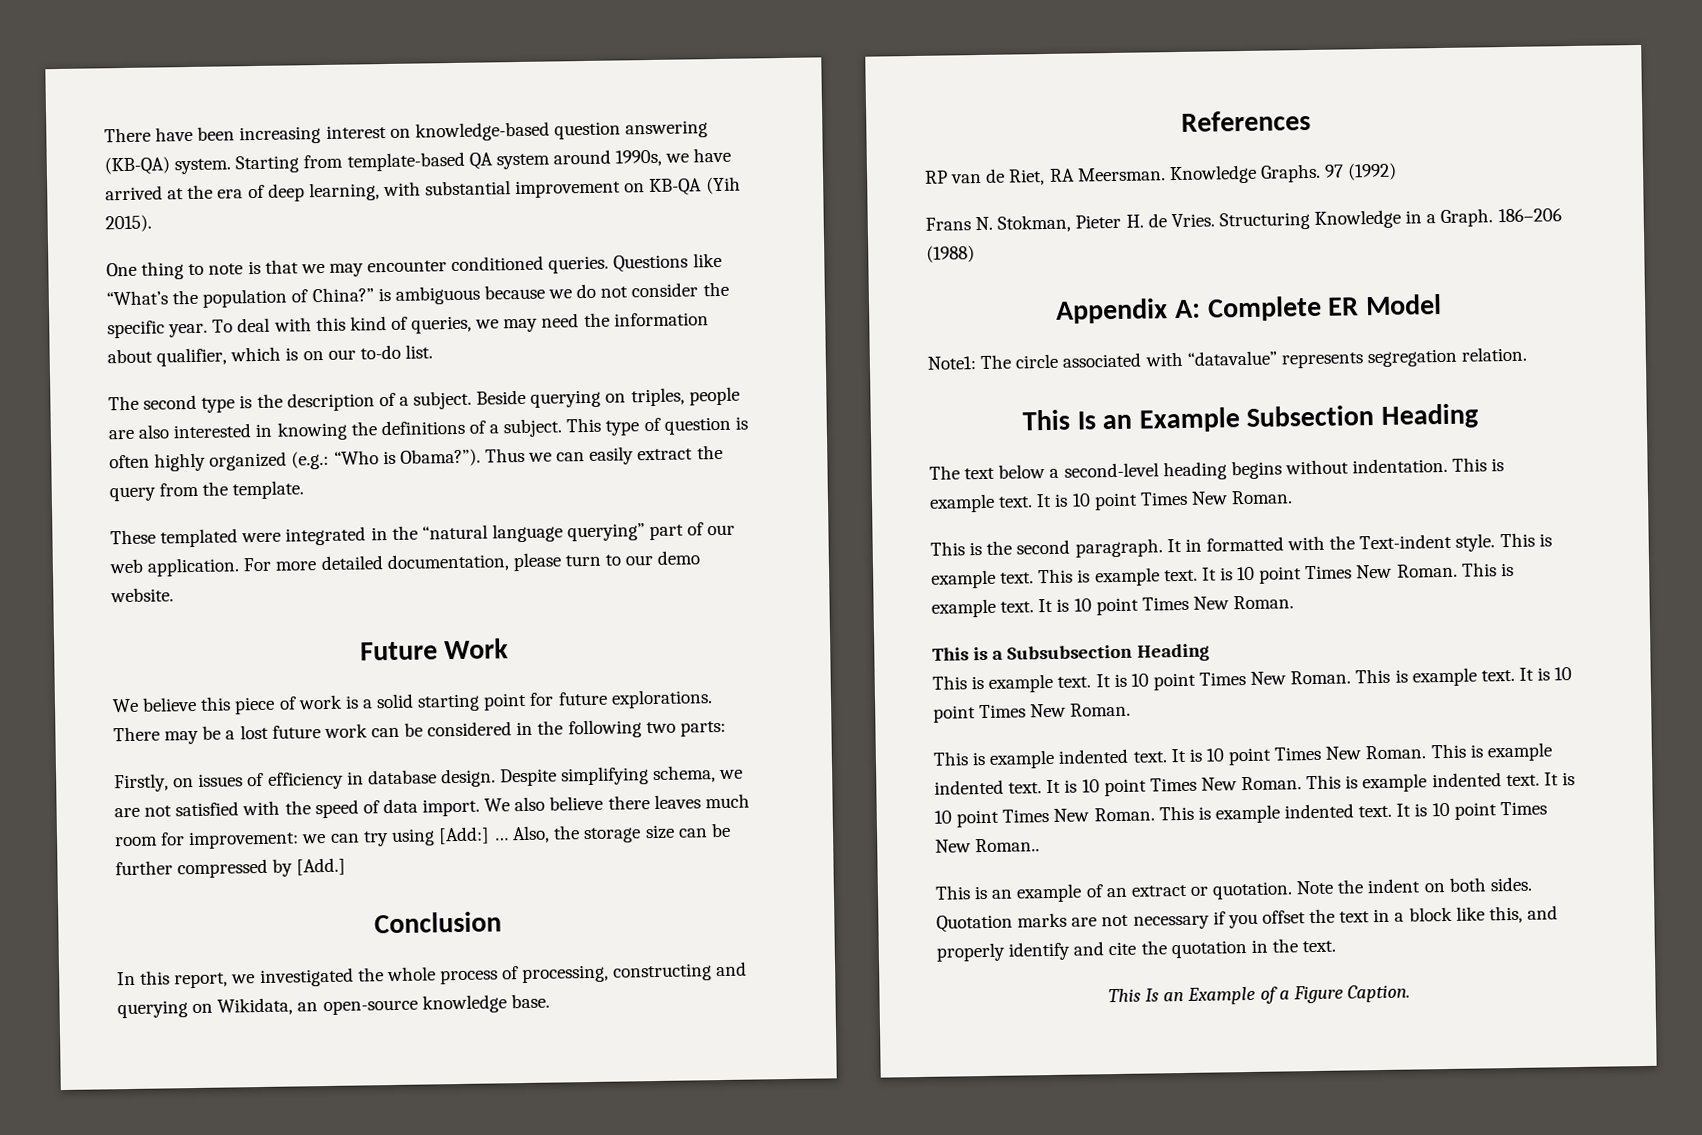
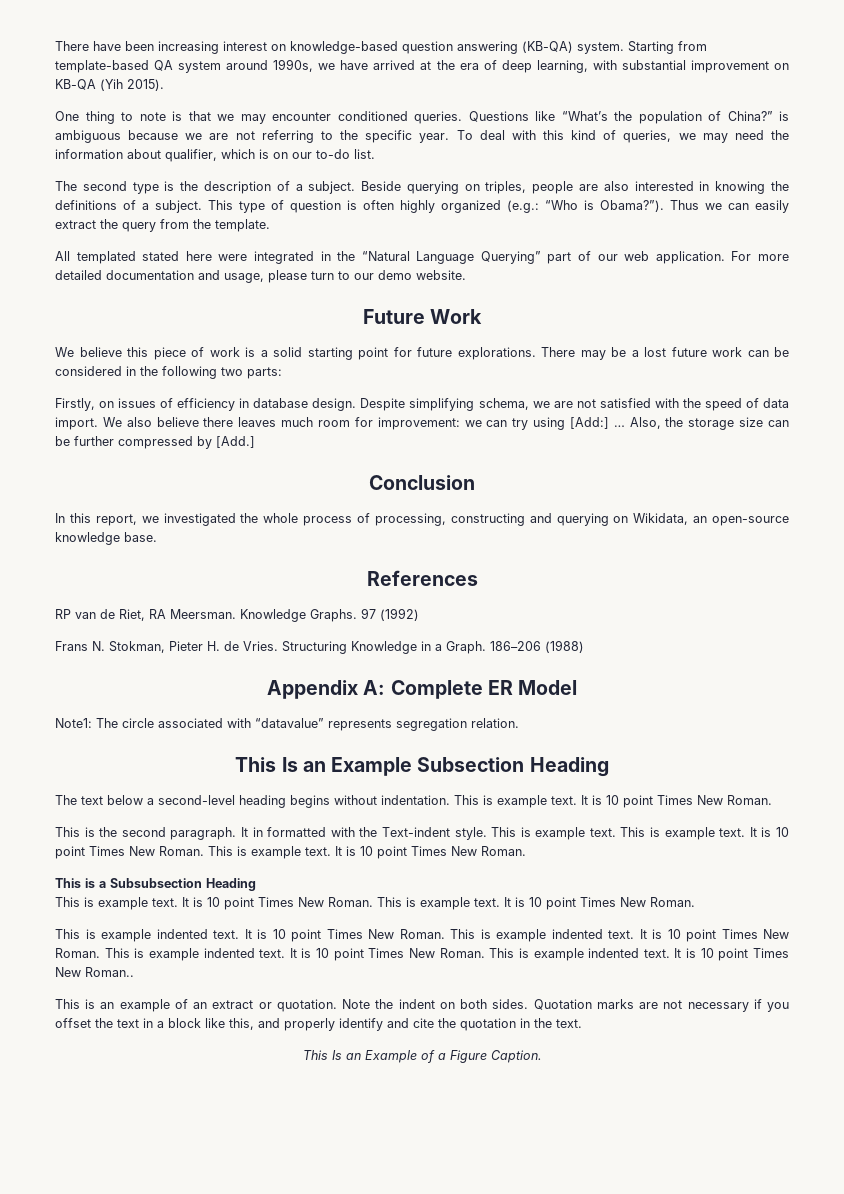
- Questions like “What’s the population of China?” is ambiguous because we do not consider the specific year.
+ Questions like “What’s the population of China?” is ambiguous because we are not referring to the specific year.
- These templated were integrated in the “natural language querying” part of our web application.
+ All templated stated here were integrated in the “Natural Language Querying” part of our web application.
- For more detailed documentation, please turn to our demo website.
+ For more detailed documentation and usage, please turn to our demo website.

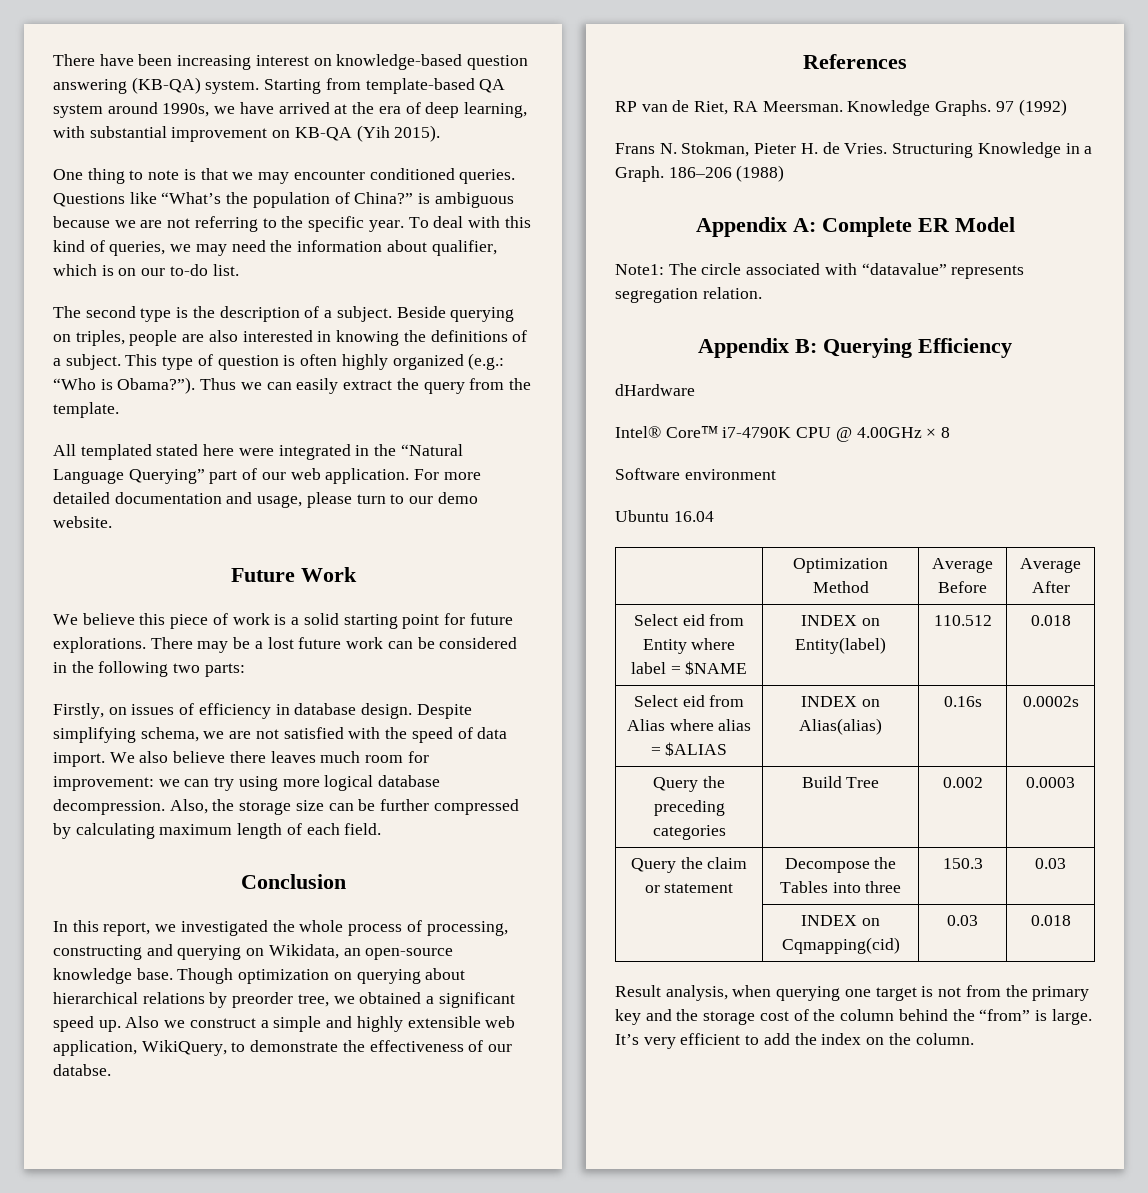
- We also believe there leaves much room for improvement: we can try using [Add:] …
+ We also believe there leaves much room for improvement: we can try using more logical database decompression.
- Also, the storage size can be further compressed by [Add.]
+ Also, the storage size can be further compressed by calculating maximum length of each field.
+ Though optimization on querying about hierarchical relations by preorder tree, we obtained a significant speed up. Also we construct a simple and highly extensible web application, WikiQuery, to demonstrate the effectiveness of our databse.
- This Is an Example Subsection Heading
- The text below a second-level heading begins without indentation. This is example text. It is 10 point Times New Roman.
- This is the second paragraph. It in formatted with the Text-indent style. This is example text. This is example text. It is 10 point Times New Roman. This is example text. It is 10 point Times New Roman.
- This is a Subsubsection Heading
- This is example text. It is 10 point Times New Roman. This is example text. It is 10 point Times New Roman.
- This is example indented text. It is 10 point Times New Roman. This is example indented text. It is 10 point Times New Roman. This is example indented text. It is 10 point Times New Roman. This is example indented text. It is 10 point Times New Roman..
- This is an example of an extract or quotation. Note the indent on both sides. Quotation marks are not necessary if you offset the text in a block like this, and properly identify and cite the quotation in the text.
- This Is an Example of a Figure Caption.
+ Appendix B: Querying Efficiency
+ dHardware
+ Intel® Core™ i7-4790K CPU @ 4.00GHz × 8
+ Software environment
+ Ubuntu 16.04
+ | Optimization Method | Average Before | Average After
+ Select eid from Entity where label = $NAME | INDEX on Entity(label) | 110.512 | 0.018
+ Select eid from Alias where alias = $ALIAS | INDEX on Alias(alias) | 0.16s | 0.0002s
+ Query the preceding categories | Build Tree | 0.002 | 0.0003
+ Query the claim or statement | Decompose the Tables into three | 150.3 | 0.03
+ | INDEX on Cqmapping(cid) | 0.03 | 0.018
+ Result analysis, when querying one target is not from the primary key and the storage cost of the column behind the “from” is large. It’s very efficient to add the index on the column.

